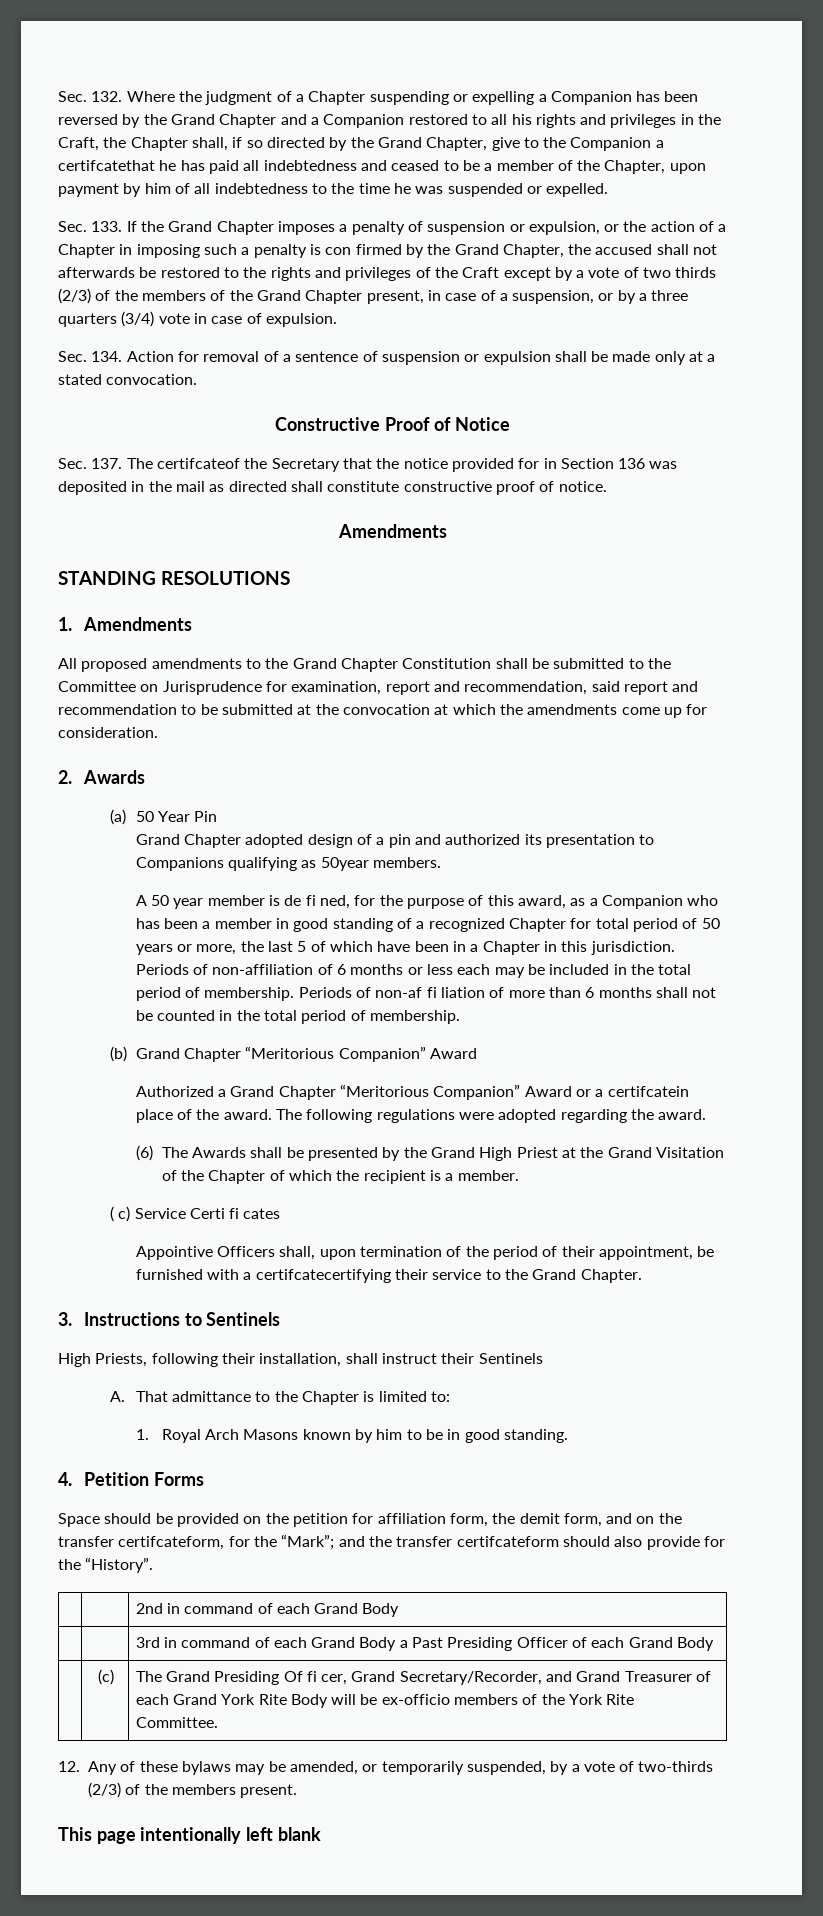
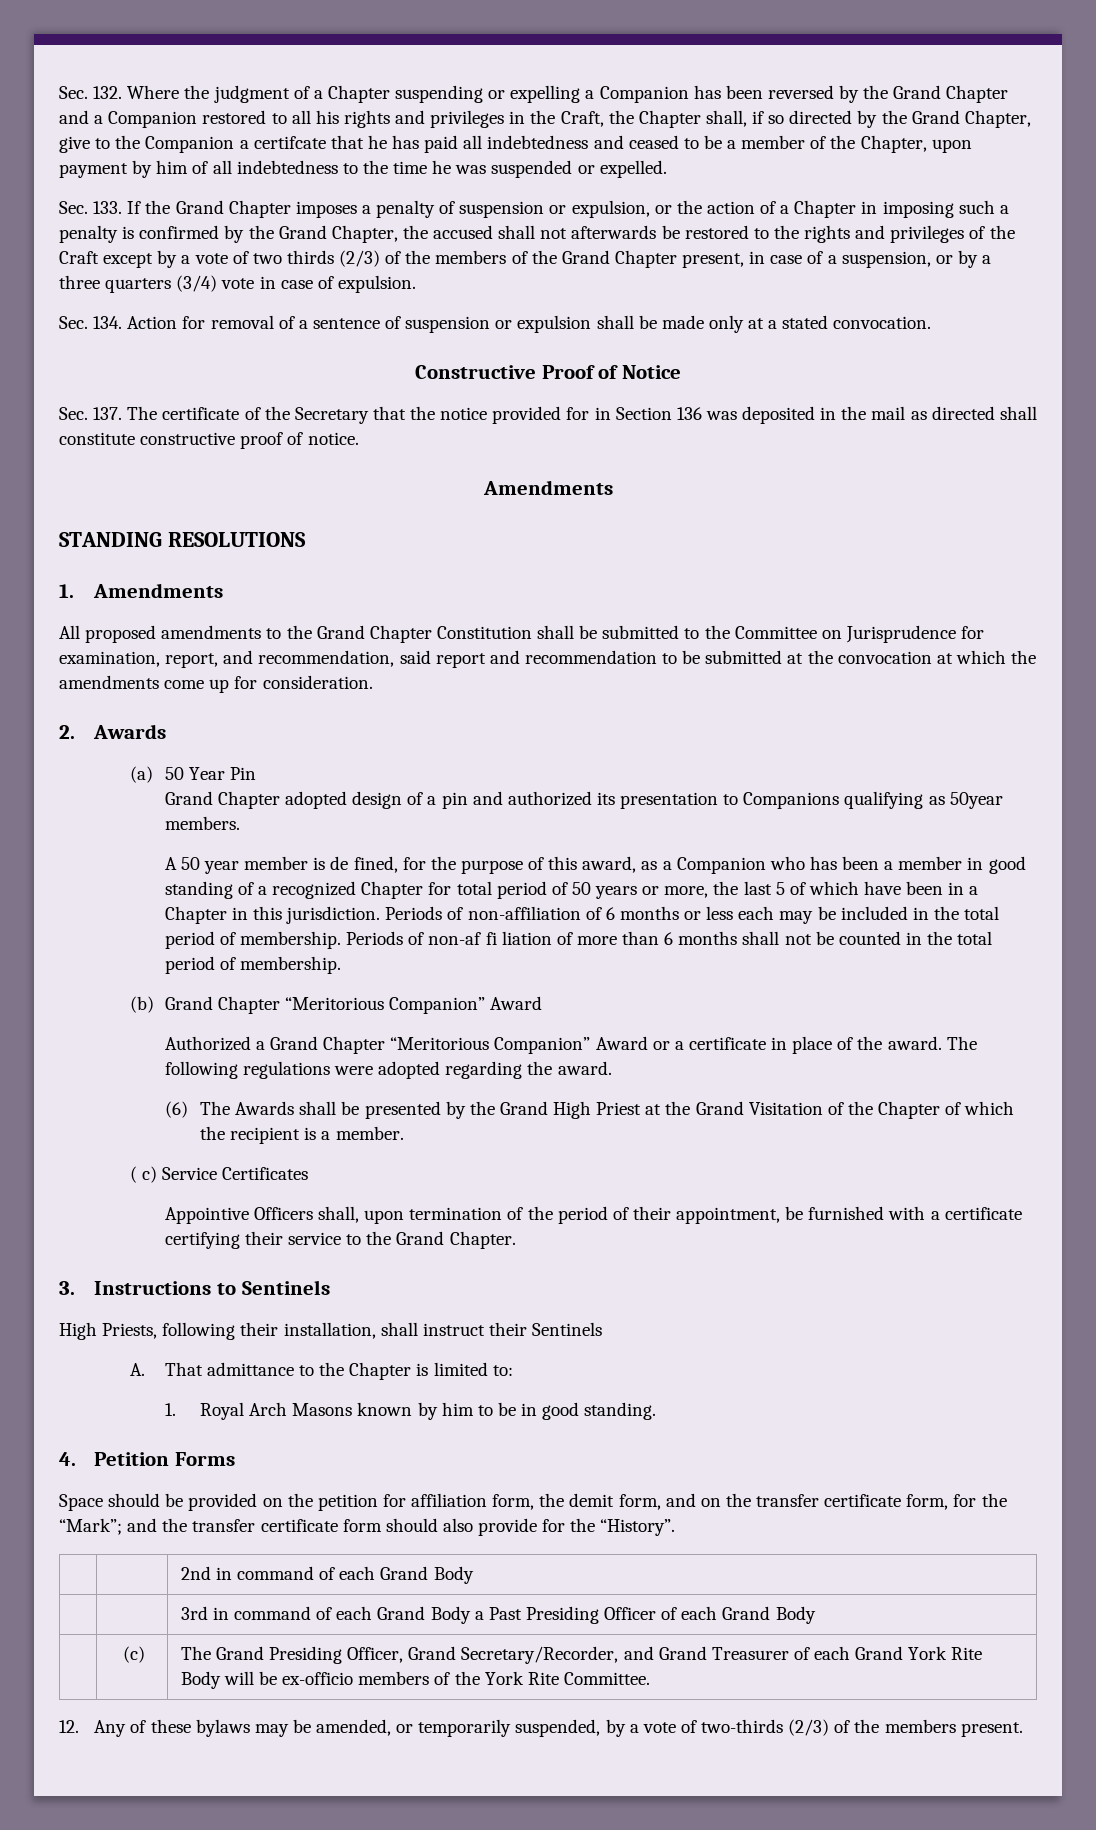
- Sec. 132. Where the judgment of a Chapter suspending or expelling a Companion has been reversed by the Grand Chapter and a Companion restored to all his rights and privileges in the Craft, the Chapter shall, if so directed by the Grand Chapter, give to the Companion a certifcatethat he has paid all indebtedness and ceased to be a member of the Chapter, upon payment by him of all indebtedness to the time he was suspended or expelled.
+ Sec. 132. Where the judgment of a Chapter suspending or expelling a Companion has been reversed by the Grand Chapter and a Companion restored to all his rights and privileges in the Craft, the Chapter shall, if so directed by the Grand Chapter, give to the Companion a certifcate that he has paid all indebtedness and ceased to be a member of the Chapter, upon payment by him of all indebtedness to the time he was suspended or expelled.
- Sec. 133. If the Grand Chapter imposes a penalty of suspension or expulsion, or the action of a Chapter in imposing such a penalty is con firmed by the Grand Chapter, the accused shall not afterwards be restored to the rights and privileges of the Craft except by a vote of two thirds (2/3) of the members of the Grand Chapter present, in case of a suspension, or by a three quarters (3/4) vote in case of expulsion.
+ Sec. 133. If the Grand Chapter imposes a penalty of suspension or expulsion, or the action of a Chapter in imposing such a penalty is confirmed by the Grand Chapter, the accused shall not afterwards be restored to the rights and privileges of the Craft except by a vote of two thirds (2/3) of the members of the Grand Chapter present, in case of a suspension, or by a three quarters (3/4) vote in case of expulsion.
- Sec. 137. The certifcateof the Secretary that the notice provided for in Section 136 was deposited in the mail as directed shall constitute constructive proof of notice.
+ Sec. 137. The certificate of the Secretary that the notice provided for in Section 136 was deposited in the mail as directed shall constitute constructive proof of notice.
- All proposed amendments to the Grand Chapter Constitution shall be submitted to the Committee on Jurisprudence for examination, report and recommendation, said report and recommendation to be submitted at the convocation at which the amendments come up for consideration.
+ All proposed amendments to the Grand Chapter Constitution shall be submitted to the Committee on Jurisprudence for examination, report, and recommendation, said report and recommendation to be submitted at the convocation at which the amendments come up for consideration.
- A 50 year member is de fi ned, for the purpose of this award, as a Companion who has been a member in good standing of a recognized Chapter for total period of 50 years or more, the last 5 of which have been in a Chapter in this jurisdiction.
+ A 50 year member is de fined, for the purpose of this award, as a Companion who has been a member in good standing of a recognized Chapter for total period of 50 years or more, the last 5 of which have been in a Chapter in this jurisdiction.
- Authorized a Grand Chapter “Meritorious Companion” Award or a certifcatein place of the award.
+ Authorized a Grand Chapter “Meritorious Companion” Award or a certificate in place of the award.
- ( c) Service Certi fi cates
+ ( c) Service Certificates
- Appointive Officers shall, upon termination of the period of their appointment, be furnished with a certifcatecertifying their service to the Grand Chapter.
+ Appointive Officers shall, upon termination of the period of their appointment, be furnished with a certificate certifying their service to the Grand Chapter.
- Space should be provided on the petition for affiliation form, the demit form, and on the transfer certifcateform, for the “Mark”; and the transfer certifcateform should also provide for the “History”.
+ Space should be provided on the petition for affiliation form, the demit form, and on the transfer certificate form, for the “Mark”; and the transfer certificate form should also provide for the “History”.
- | (c) | The Grand Presiding Of fi cer, Grand Secretary/Recorder, and Grand Treasurer of each Grand York Rite Body will be ex-officio members of the York Rite Committee.
+ | (c) | The Grand Presiding Officer, Grand Secretary/Recorder, and Grand Treasurer of each Grand York Rite Body will be ex-officio members of the York Rite Committee.
- This page intentionally left blank

